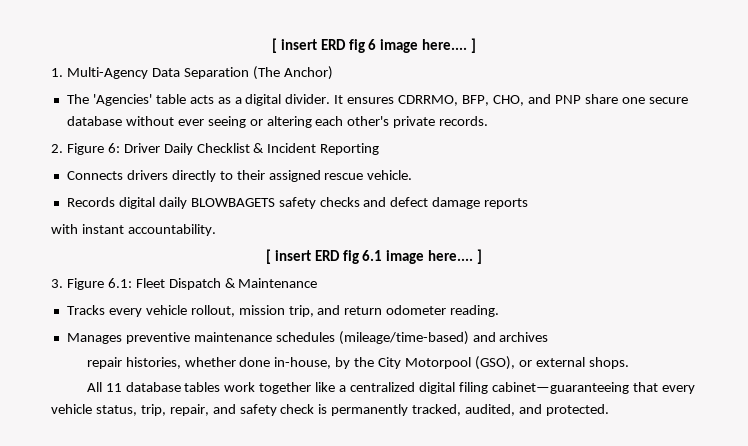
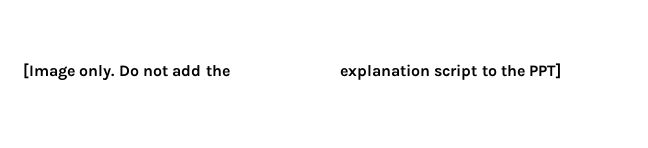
- [ insert ERD fig 6 image here.... ]
- 1. Multi-Agency Data Separation (The Anchor)
- The 'Agencies' table acts as a digital divider. It ensures CDRRMO, BFP, CHO, and PNP share one secure database without ever seeing or altering each other's private records.
- 2. Figure 6: Driver Daily Checklist & Incident Reporting
- Connects drivers directly to their assigned rescue vehicle.
- Records digital daily BLOWBAGETS safety checks and defect damage reports
- with instant accountability.
- [ insert ERD fig 6.1 image here.... ]
- 3. Figure 6.1: Fleet Dispatch & Maintenance
- Tracks every vehicle rollout, mission trip, and return odometer reading.
- Manages preventive maintenance schedules (mileage/time-based) and archives
- repair histories, whether done in-house, by the City Motorpool (GSO), or external shops.
- All 11 database tables work together like a centralized digital filing cabinet—guaranteeing that every vehicle status, trip, repair, and safety check is permanently tracked, audited, and protected.
+ [Image only. Do not add the explanation script to the PPT]

